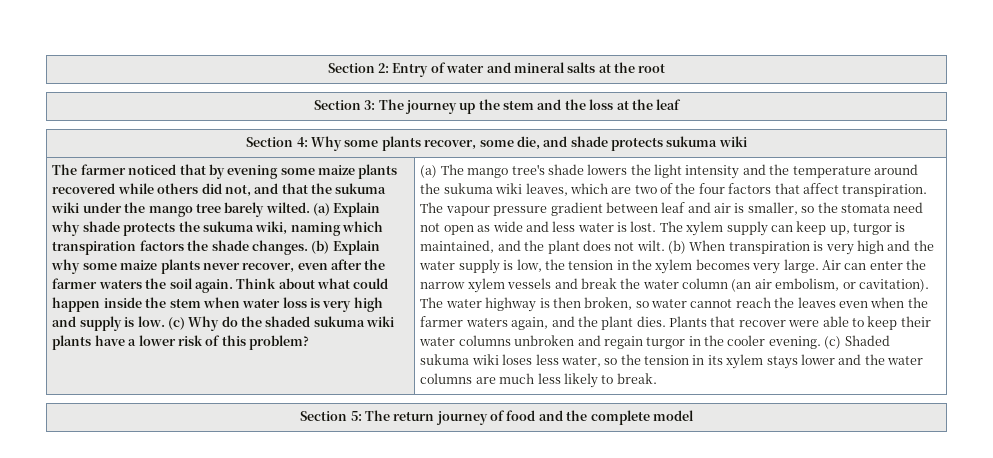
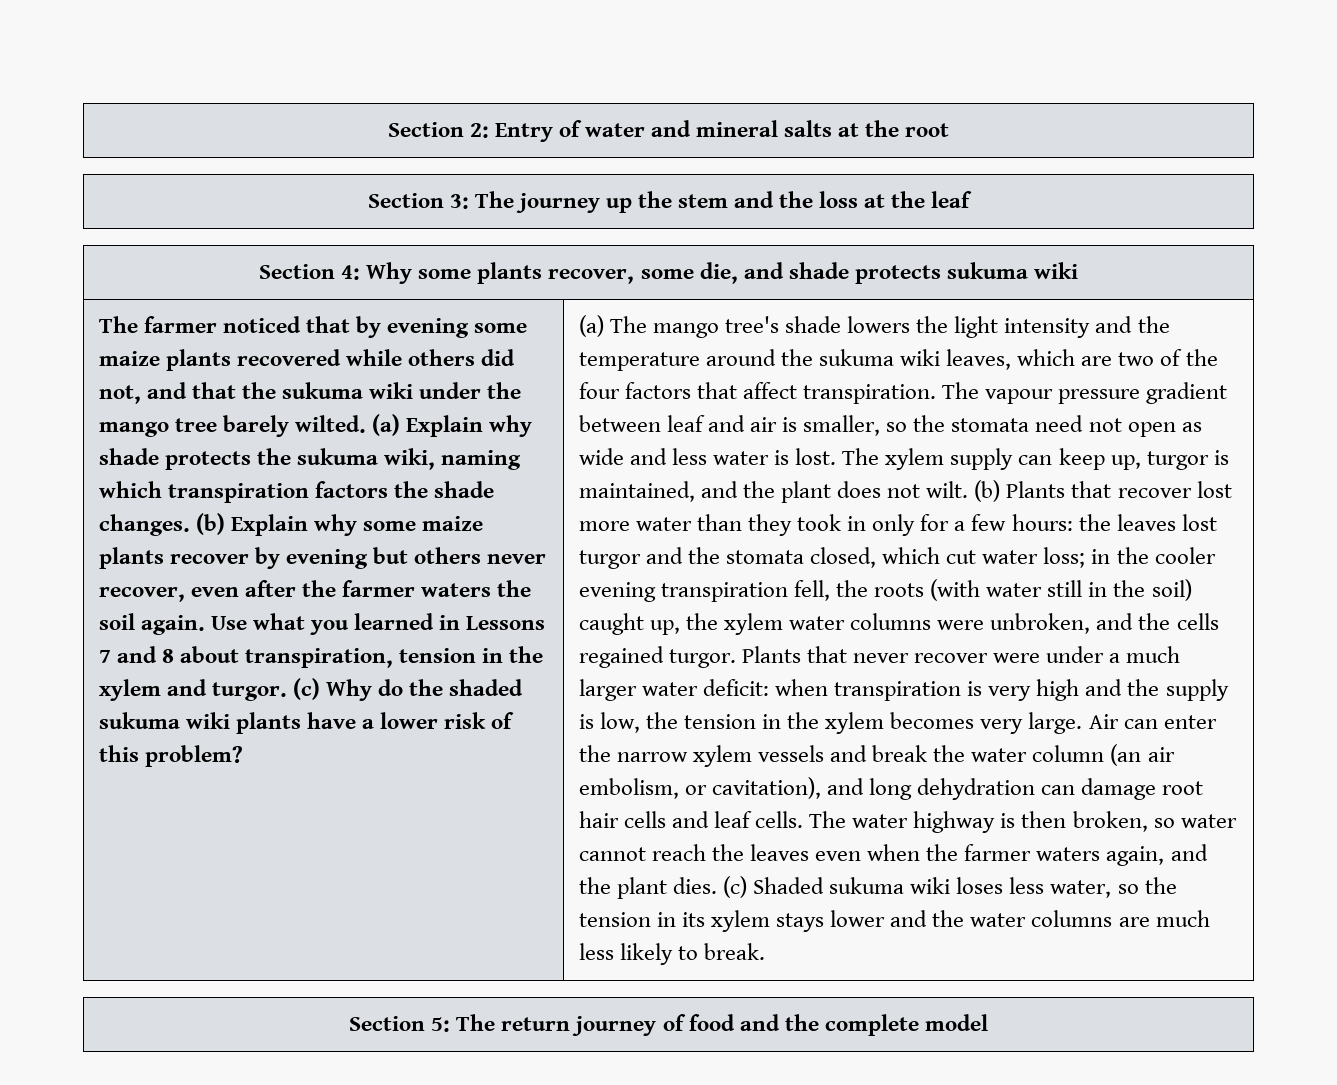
- (b) Explain why some maize plants never recover, even after the farmer waters the soil again.
+ (b) Explain why some maize plants recover by evening but others never recover, even after the farmer waters the soil again.
- Think about what could happen inside the stem when water loss is very high and supply is low.
+ Use what you learned in Lessons 7 and 8 about transpiration, tension in the xylem and turgor.
- (b) When transpiration is very high and the water supply is low, the tension in the xylem becomes very large.
+ (b) Plants that recover lost more water than they took in only for a few hours: the leaves lost turgor and the stomata closed, which cut water loss; in the cooler evening transpiration fell, the roots (with water still in the soil) caught up, the xylem water columns were unbroken, and the cells regained turgor. Plants that never recover were under a much larger water deficit: when transpiration is very high and the supply is low, the tension in the xylem becomes very large.
- Air can enter the narrow xylem vessels and break the water column (an air embolism, or cavitation).
+ Air can enter the narrow xylem vessels and break the water column (an air embolism, or cavitation), and long dehydration can damage root hair cells and leaf cells.
- Plants that recover were able to keep their water columns unbroken and regain turgor in the cooler evening.

